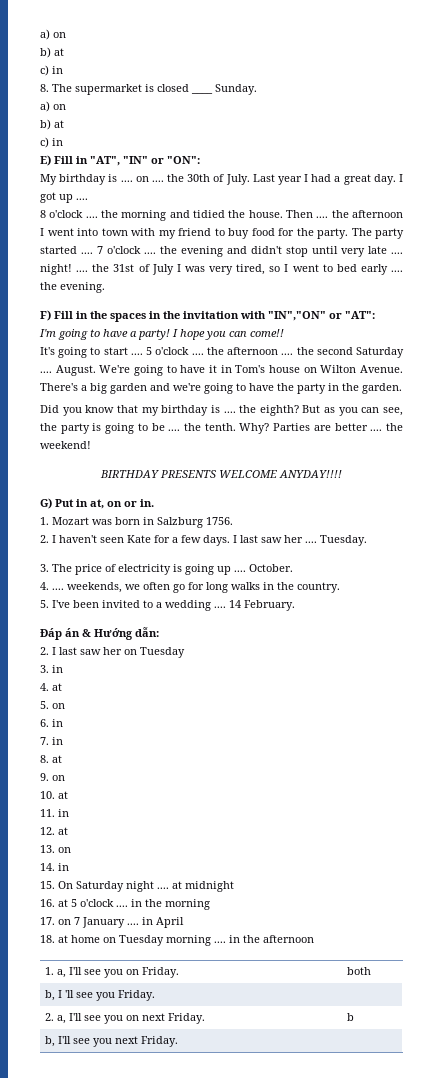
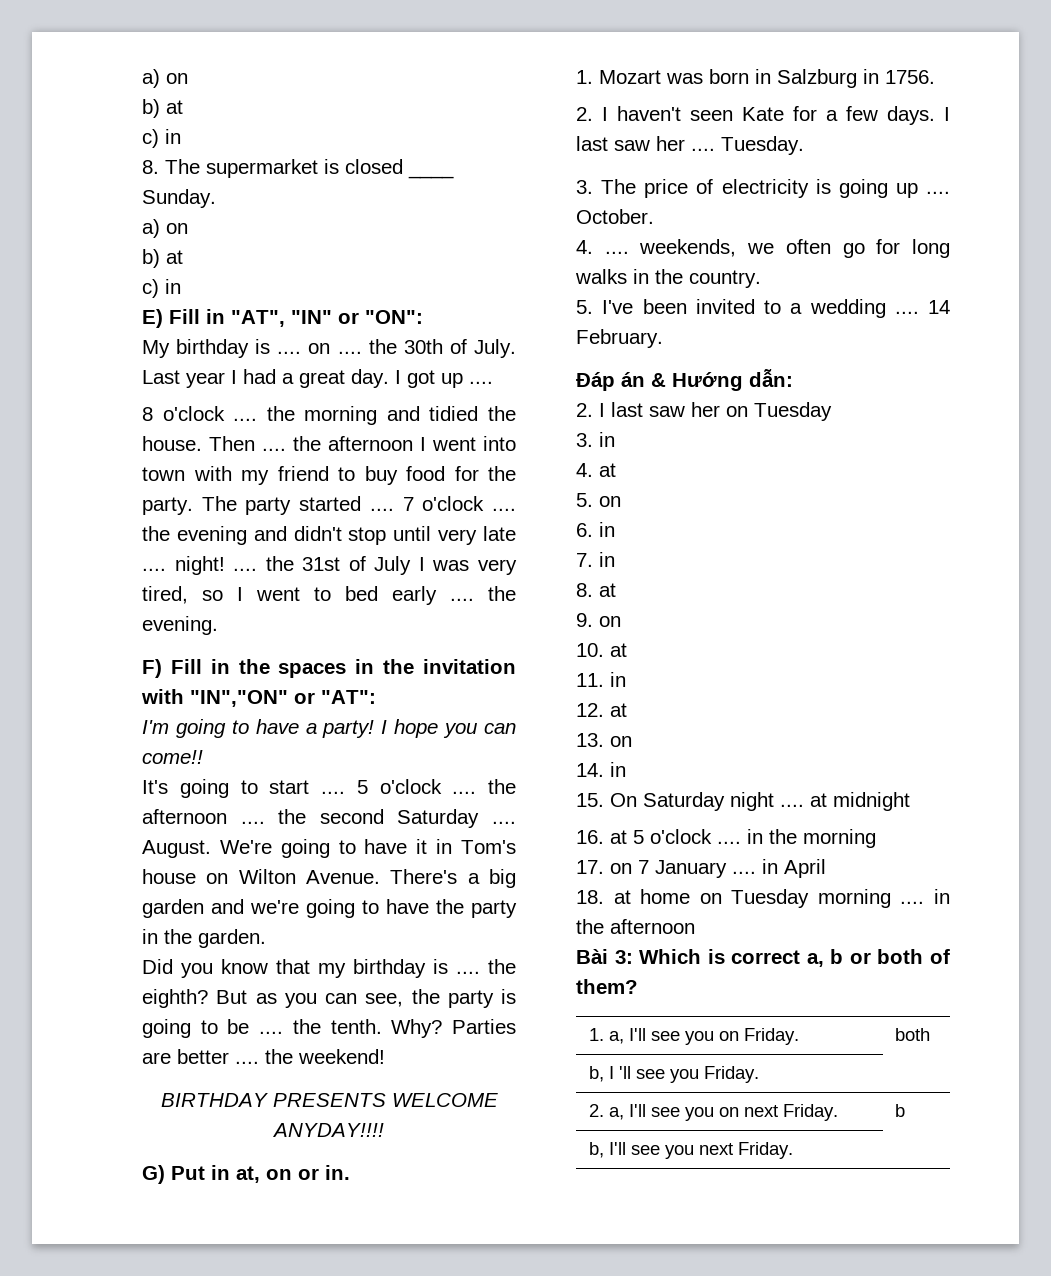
- 1. Mozart was born in Salzburg 1756.
+ 1. Mozart was born in Salzburg in 1756.
+ Bài 3: Which is correct a, b or both of them?

